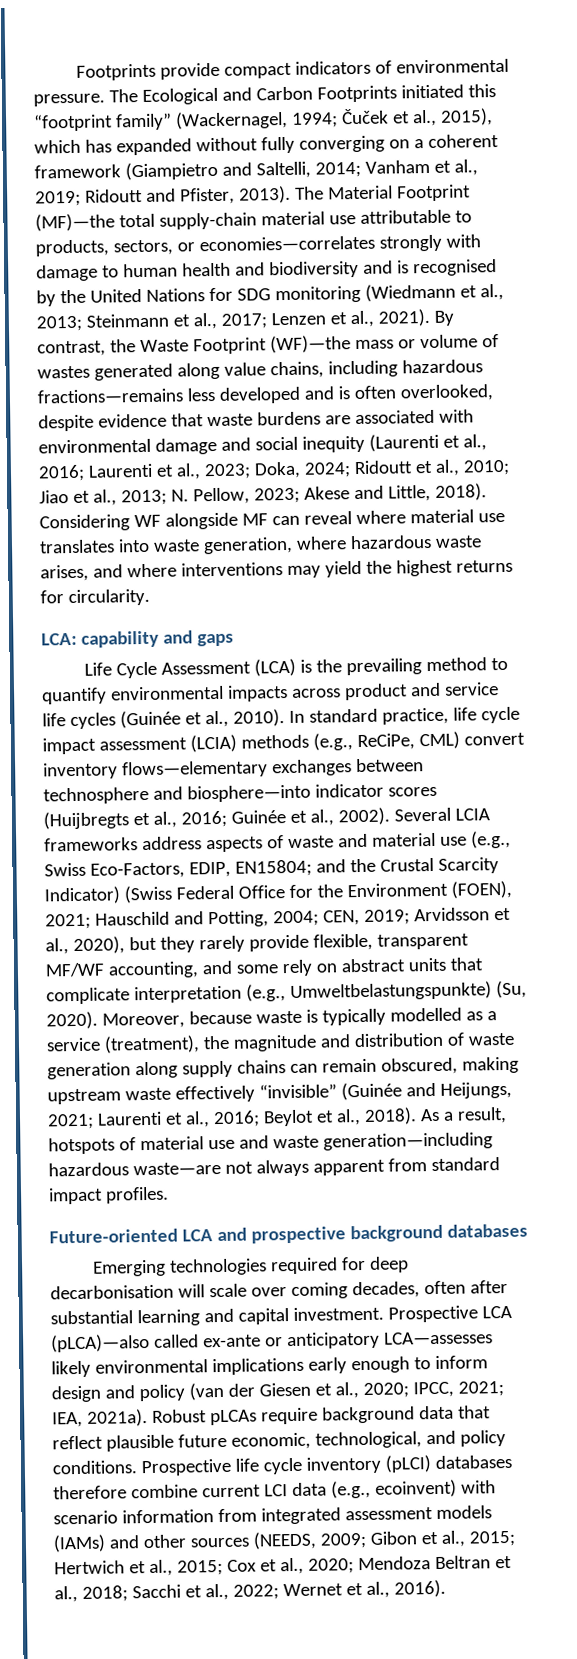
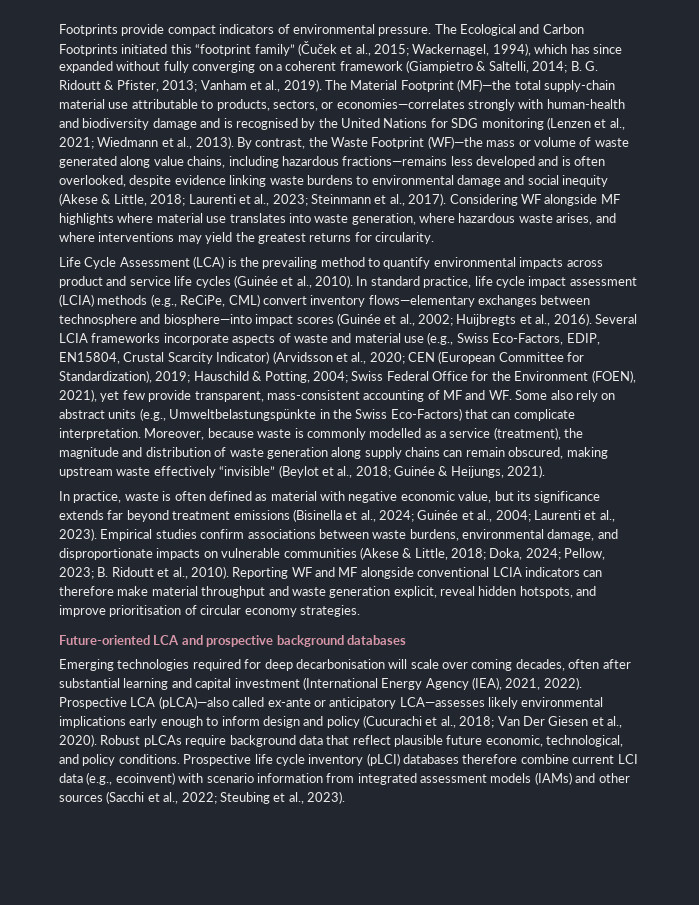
- The Ecological and Carbon Footprints initiated this “footprint family” (Wackernagel, 1994; Čuček et al., 2015), which has expanded without fully converging on a coherent framework (Giampietro and Saltelli, 2014; Vanham et al., 2019; Ridoutt and Pfister, 2013).
+ The Ecological and Carbon Footprints initiated this “footprint family” (Čuček et al., 2015; Wackernagel, 1994), which has since expanded without fully converging on a coherent framework (Giampietro & Saltelli, 2014; B. G. Ridoutt & Pfister, 2013; Vanham et al., 2019).
- The Material Footprint (MF)—the total supply-chain material use attributable to products, sectors, or economies—correlates strongly with damage to human health and biodiversity and is recognised by the United Nations for SDG monitoring (Wiedmann et al., 2013; Steinmann et al., 2017; Lenzen et al., 2021).
+ The Material Footprint (MF)—the total supply-chain material use attributable to products, sectors, or economies—correlates strongly with human-health and biodiversity damage and is recognised by the United Nations for SDG monitoring (Lenzen et al., 2021; Wiedmann et al., 2013).
- By contrast, the Waste Footprint (WF)—the mass or volume of wastes generated along value chains, including hazardous fractions—remains less developed and is often overlooked, despite evidence that waste burdens are associated with environmental damage and social inequity (Laurenti et al., 2016; Laurenti et al., 2023; Doka, 2024; Ridoutt et al., 2010; Jiao et al., 2013; N. Pellow, 2023; Akese and Little, 2018).
+ By contrast, the Waste Footprint (WF)—the mass or volume of waste generated along value chains, including hazardous fractions—remains less developed and is often overlooked, despite evidence linking waste burdens to environmental damage and social inequity (Akese & Little, 2018; Laurenti et al., 2023; Steinmann et al., 2017).
- Considering WF alongside MF can reveal where material use translates into waste generation, where hazardous waste arises, and where interventions may yield the highest returns for circularity.
+ Considering WF alongside MF highlights where material use translates into waste generation, where hazardous waste arises, and where interventions may yield the greatest returns for circularity.
- LCA: capability and gaps
- In standard practice, life cycle impact assessment (LCIA) methods (e.g., ReCiPe, CML) convert inventory flows—elementary exchanges between technosphere and biosphere—into indicator scores (Huijbregts et al., 2016; Guinée et al., 2002).
+ In standard practice, life cycle impact assessment (LCIA) methods (e.g., ReCiPe, CML) convert inventory flows—elementary exchanges between technosphere and biosphere—into impact scores (Guinée et al., 2002; Huijbregts et al., 2016).
- Several LCIA frameworks address aspects of waste and material use (e.g., Swiss Eco-Factors, EDIP, EN15804; and the Crustal Scarcity Indicator) (Swiss Federal Office for the Environment (FOEN), 2021; Hauschild and Potting, 2004; CEN, 2019; Arvidsson et al., 2020), but they rarely provide flexible, transparent MF/WF accounting, and some rely on abstract units that complicate interpretation (e.g., Umweltbelastungspunkte) (Su, 2020).
+ Several LCIA frameworks incorporate aspects of waste and material use (e.g., Swiss Eco-Factors, EDIP, EN15804, Crustal Scarcity Indicator) (Arvidsson et al., 2020; CEN (European Committee for Standardization), 2019; Hauschild & Potting, 2004; Swiss Federal Office for the Environment (FOEN), 2021), yet few provide transparent, mass-consistent accounting of MF and WF. Some also rely on abstract units (e.g., Umweltbelastungspünkte in the Swiss Eco-Factors) that can complicate interpretation.
- Moreover, because waste is typically modelled as a service (treatment), the magnitude and distribution of waste generation along supply chains can remain obscured, making upstream waste effectively “invisible” (Guinée and Heijungs, 2021; Laurenti et al., 2016; Beylot et al., 2018). As a result, hotspots of material use and waste generation—including hazardous waste—are not always apparent from standard impact profiles.
+ Moreover, because waste is commonly modelled as a service (treatment), the magnitude and distribution of waste generation along supply chains can remain obscured, making upstream waste effectively “invisible” (Beylot et al., 2018; Guinée & Heijungs, 2021).
+ In practice, waste is often defined as material with negative economic value, but its significance extends far beyond treatment emissions (Bisinella et al., 2024; Guinée et al., 2004; Laurenti et al., 2023). Empirical studies confirm associations between waste burdens, environmental damage, and disproportionate impacts on vulnerable communities (Akese & Little, 2018; Doka, 2024; Pellow, 2023; B. Ridoutt et al., 2010). Reporting WF and MF alongside conventional LCIA indicators can therefore make material throughput and waste generation explicit, reveal hidden hotspots, and improve prioritisation of circular economy strategies.
- Emerging technologies required for deep decarbonisation will scale over coming decades, often after substantial learning and capital investment.
+ Emerging technologies required for deep decarbonisation will scale over coming decades, often after substantial learning and capital investment (International Energy Agency (IEA), 2021, 2022).
- Prospective LCA (pLCA)—also called ex-ante or anticipatory LCA—assesses likely environmental implications early enough to inform design and policy (van der Giesen et al., 2020; IPCC, 2021; IEA, 2021a).
+ Prospective LCA (pLCA)—also called ex-ante or anticipatory LCA—assesses likely environmental implications early enough to inform design and policy (Cucurachi et al., 2018; Van Der Giesen et al., 2020).
- Prospective life cycle inventory (pLCI) databases therefore combine current LCI data (e.g., ecoinvent) with scenario information from integrated assessment models (IAMs) and other sources (NEEDS, 2009; Gibon et al., 2015; Hertwich et al., 2015; Cox et al., 2020; Mendoza Beltran et al., 2018; Sacchi et al., 2022; Wernet et al., 2016).
+ Prospective life cycle inventory (pLCI) databases therefore combine current LCI data (e.g., ecoinvent) with scenario information from integrated assessment models (IAMs) and other sources (Sacchi et al., 2022; Steubing et al., 2023).

